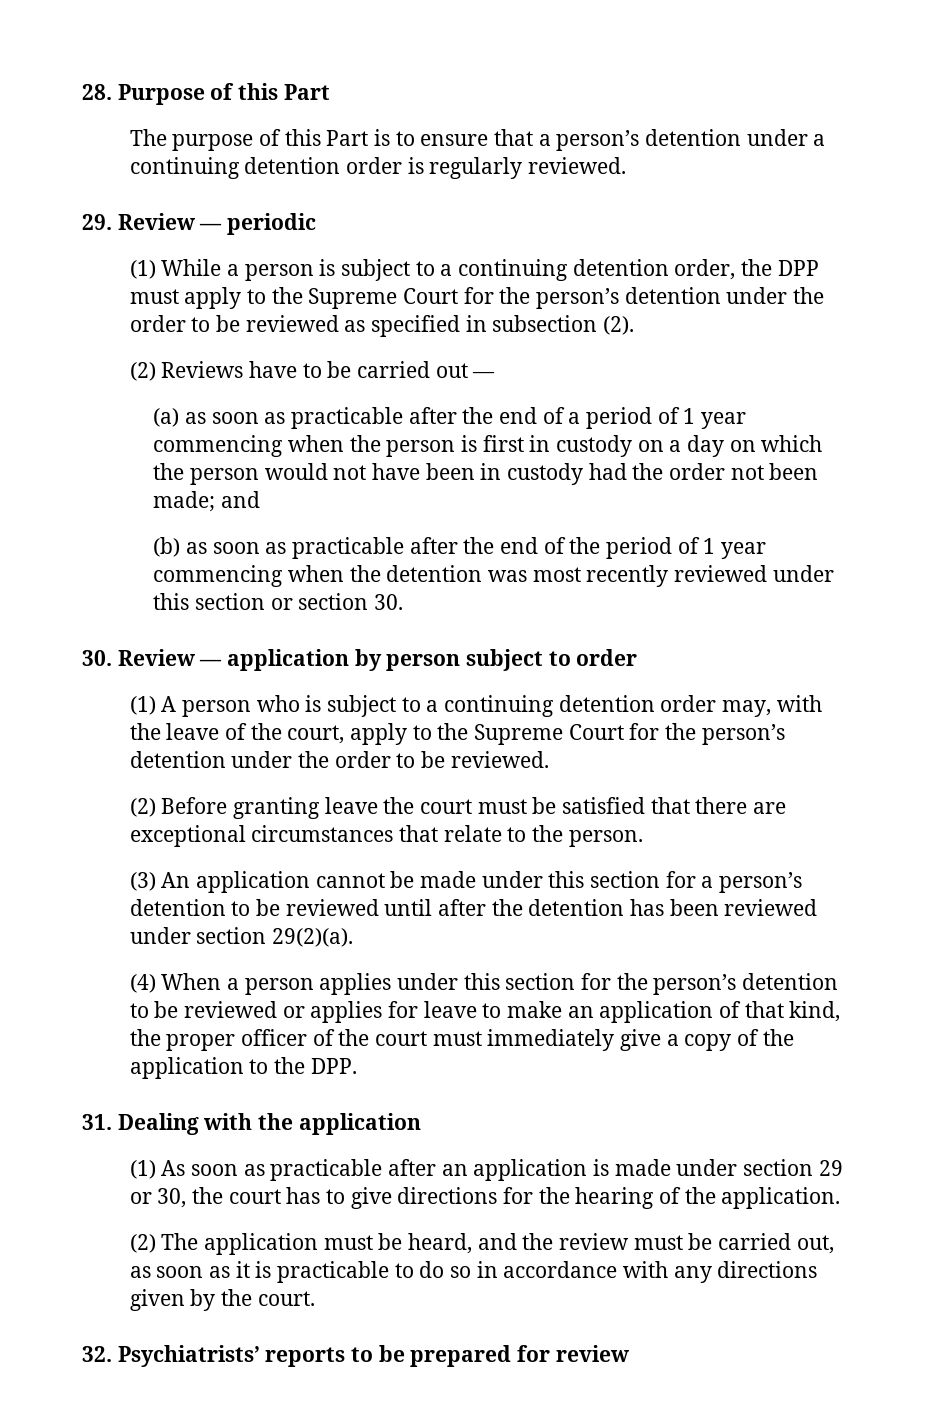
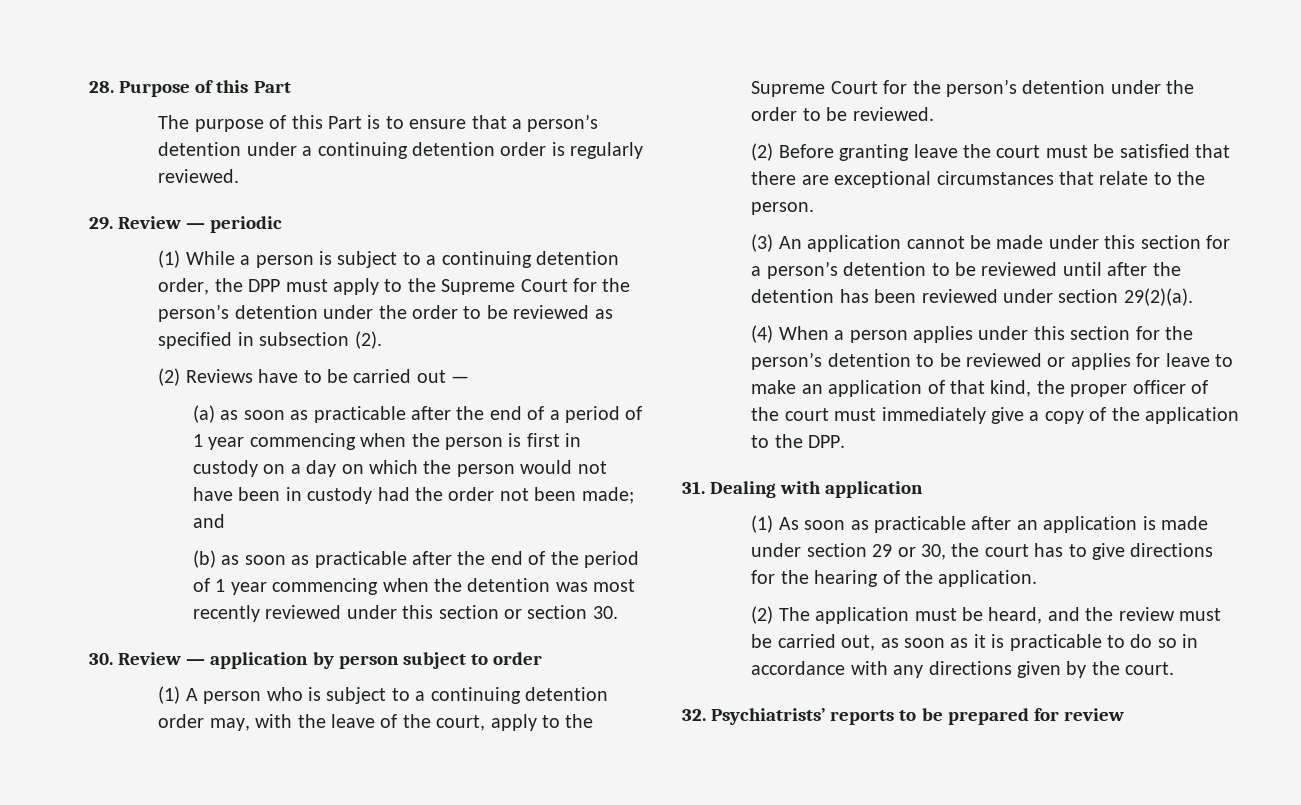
- 31. Dealing with the application
+ 31. Dealing with application

